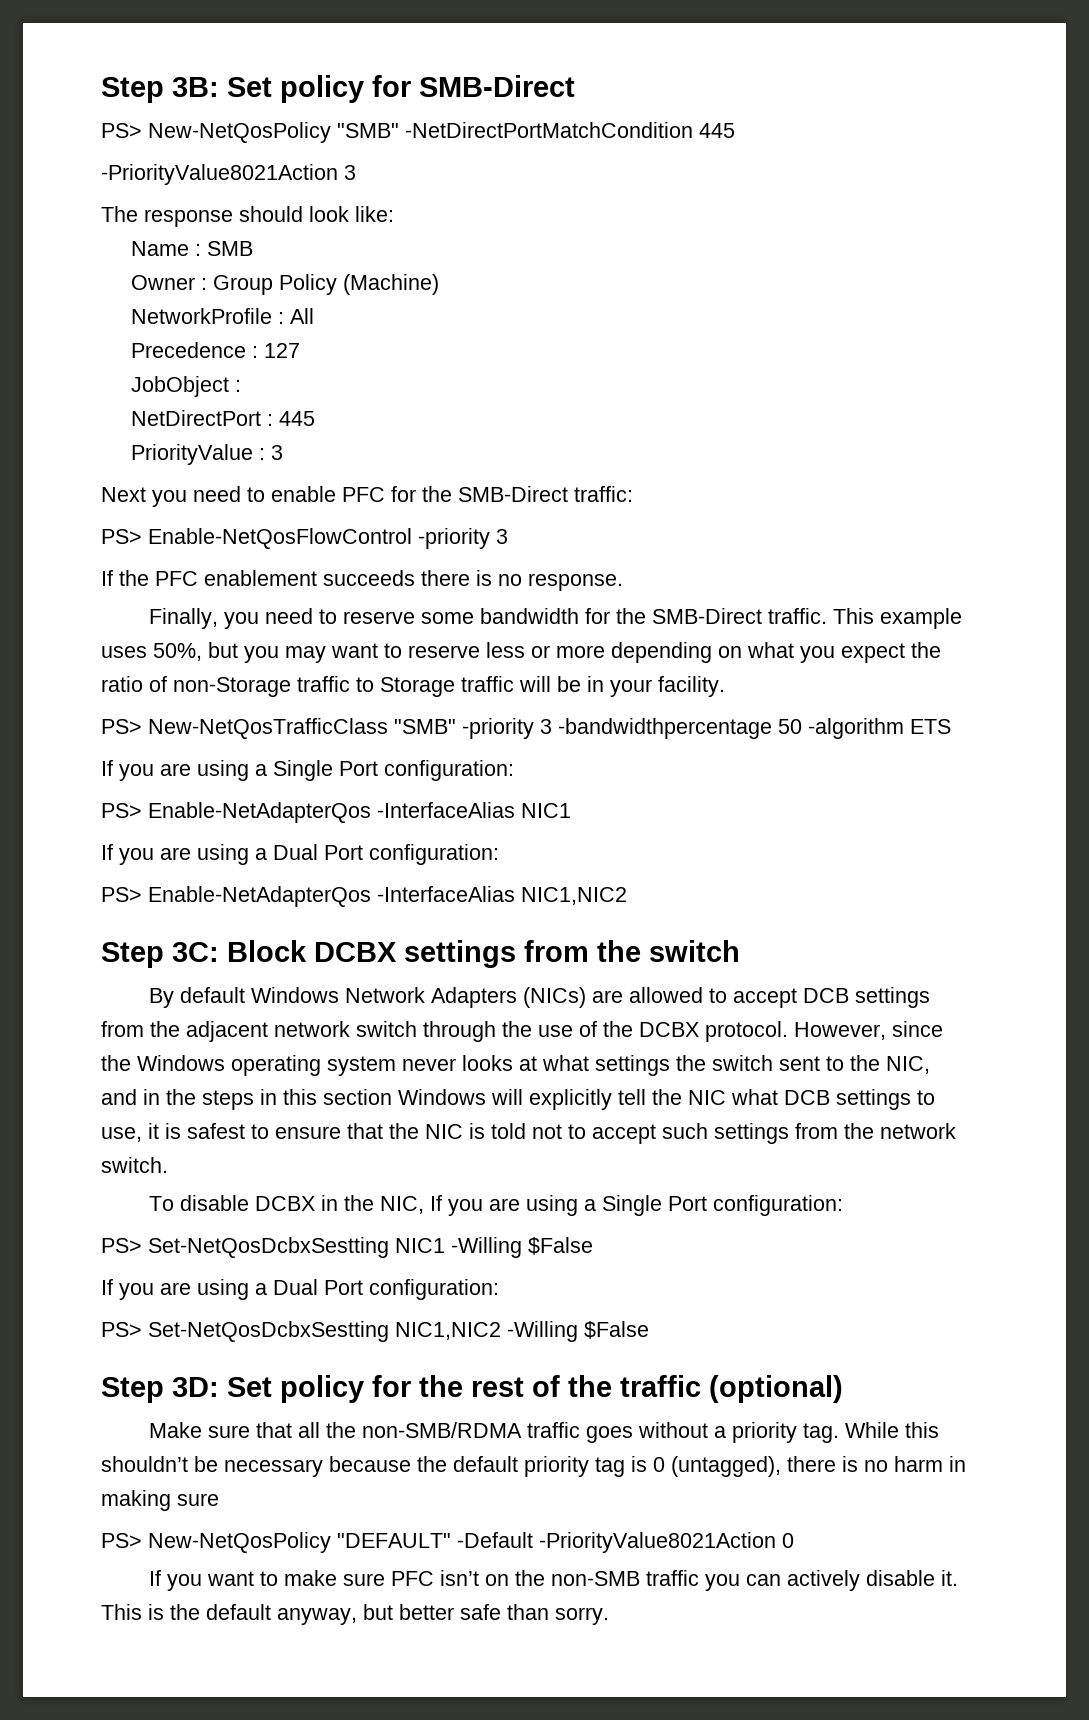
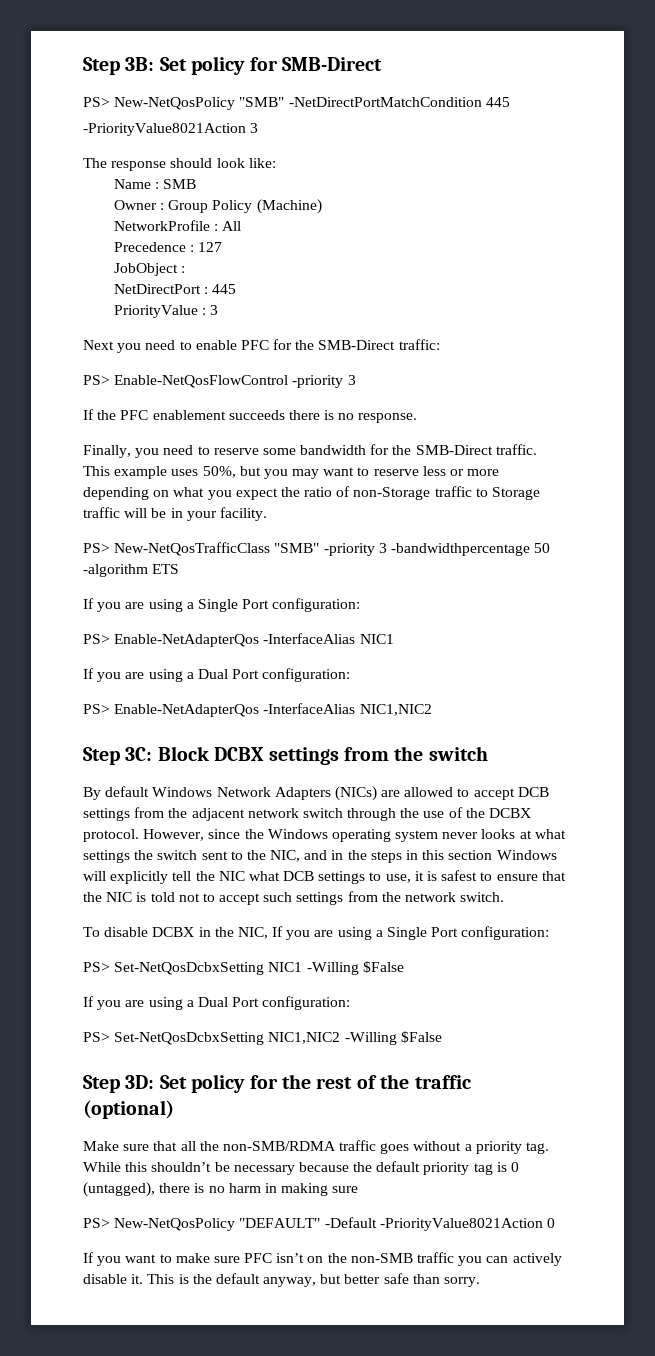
- PS> Set-NetQosDcbxSestting NIC1 -Willing $False
+ PS> Set-NetQosDcbxSetting NIC1 -Willing $False
- PS> Set-NetQosDcbxSestting NIC1,NIC2 -Willing $False
+ PS> Set-NetQosDcbxSetting NIC1,NIC2 -Willing $False

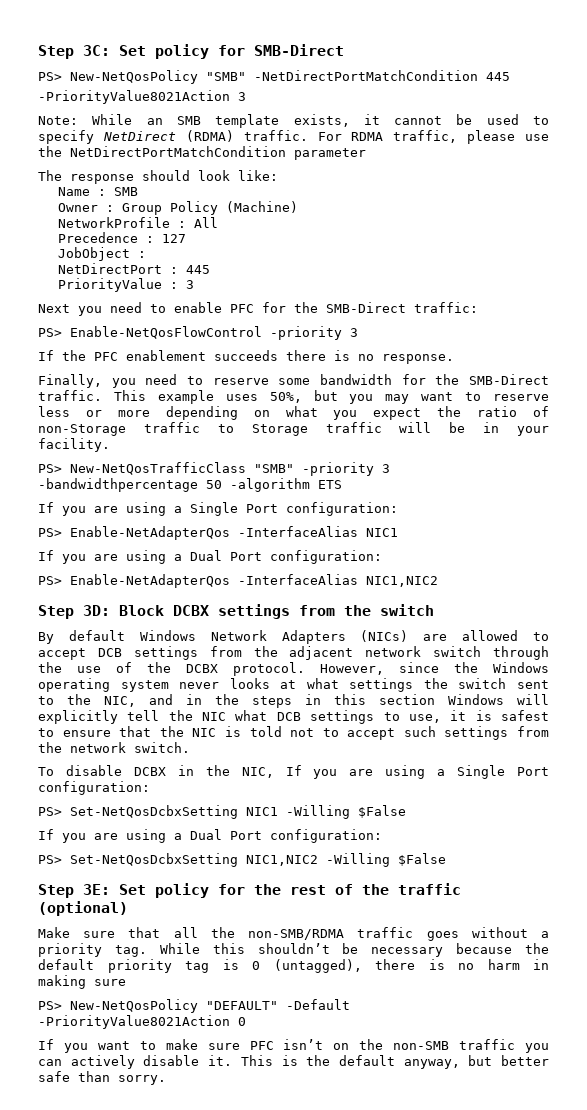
- Step 3B: Set policy for SMB-Direct
+ Step 3C: Set policy for SMB-Direct
+ Note: While an SMB template exists, it cannot be used to specify NetDirect (RDMA) traffic. For RDMA traffic, please use the NetDirectPortMatchCondition parameter
- Step 3C: Block DCBX settings from the switch
+ Step 3D: Block DCBX settings from the switch
- Step 3D: Set policy for the rest of the traffic (optional)
+ Step 3E: Set policy for the rest of the traffic (optional)

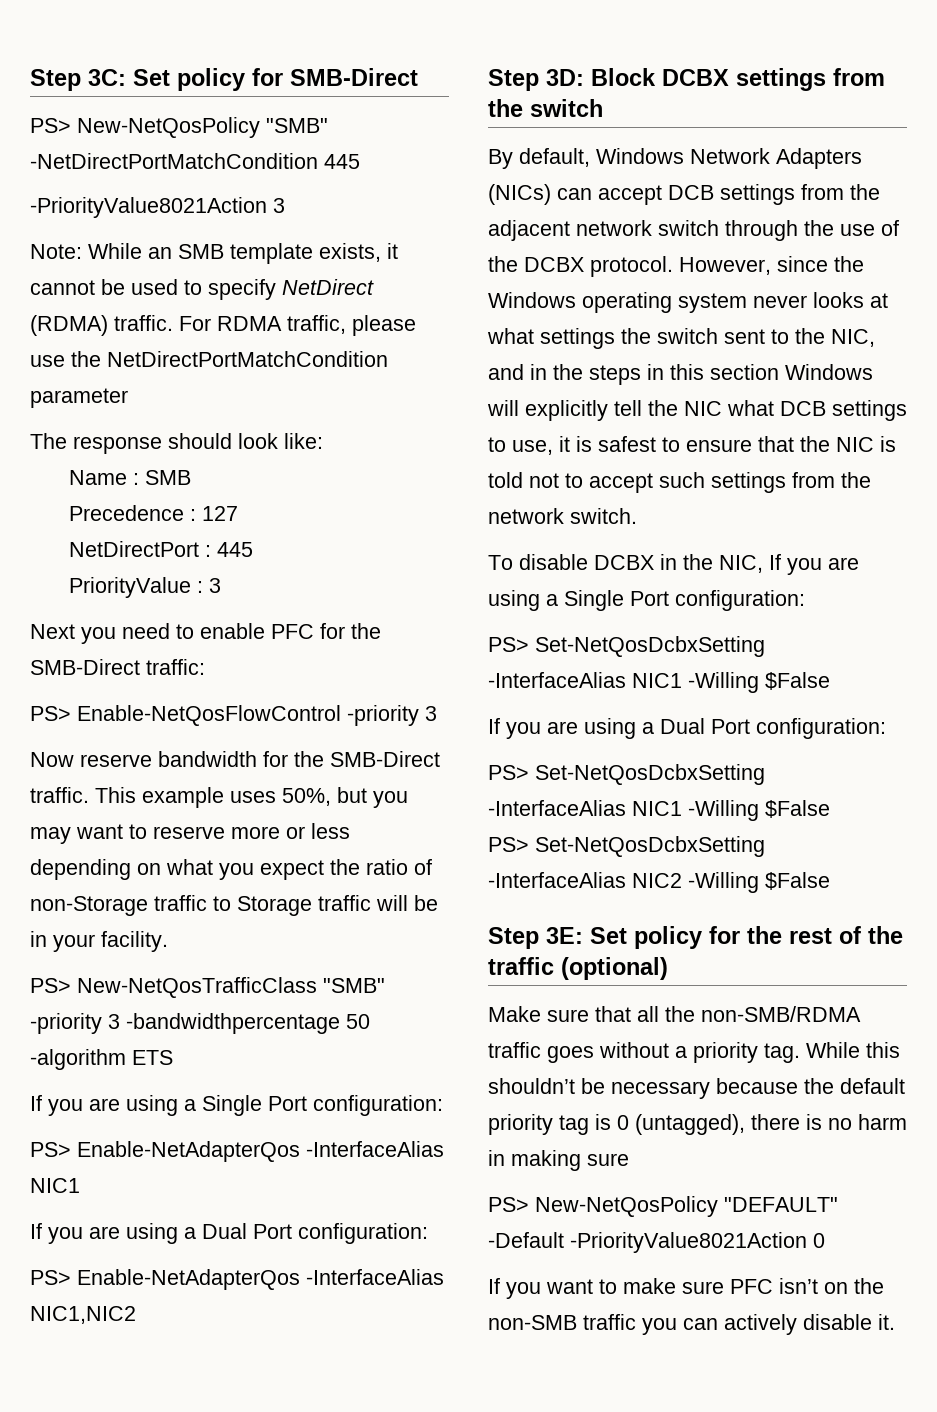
- Owner : Group Policy (Machine)
- NetworkProfile : All
- JobObject :
- If the PFC enablement succeeds there is no response.
- Finally, you need to reserve some bandwidth for the SMB-Direct traffic.
+ Now reserve bandwidth for the SMB-Direct traffic.
- This example uses 50%, but you may want to reserve less or more depending on what you expect the ratio of non-Storage traffic to Storage traffic will be in your facility.
+ This example uses 50%, but you may want to reserve more or less depending on what you expect the ratio of non-Storage traffic to Storage traffic will be in your facility.
- By default Windows Network Adapters (NICs) are allowed to accept DCB settings from the adjacent network switch through the use of the DCBX protocol.
+ By default, Windows Network Adapters (NICs) can accept DCB settings from the adjacent network switch through the use of the DCBX protocol.
  To disable DCBX in the NIC, If you are using a Single Port configuration:
- PS> Set-NetQosDcbxSetting NIC1 -Willing $False
+ PS> Set-NetQosDcbxSetting -InterfaceAlias NIC1 -Willing $False
  If you are using a Dual Port configuration:
- PS> Set-NetQosDcbxSetting NIC1,NIC2 -Willing $False
+ PS> Set-NetQosDcbxSetting -InterfaceAlias NIC1 -Willing $False
+ PS> Set-NetQosDcbxSetting -InterfaceAlias NIC2 -Willing $False
- This is the default anyway, but better safe than sorry.

